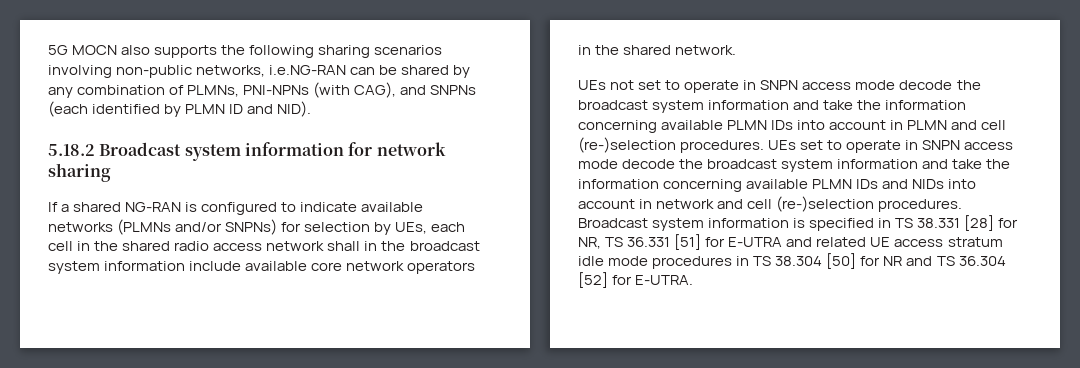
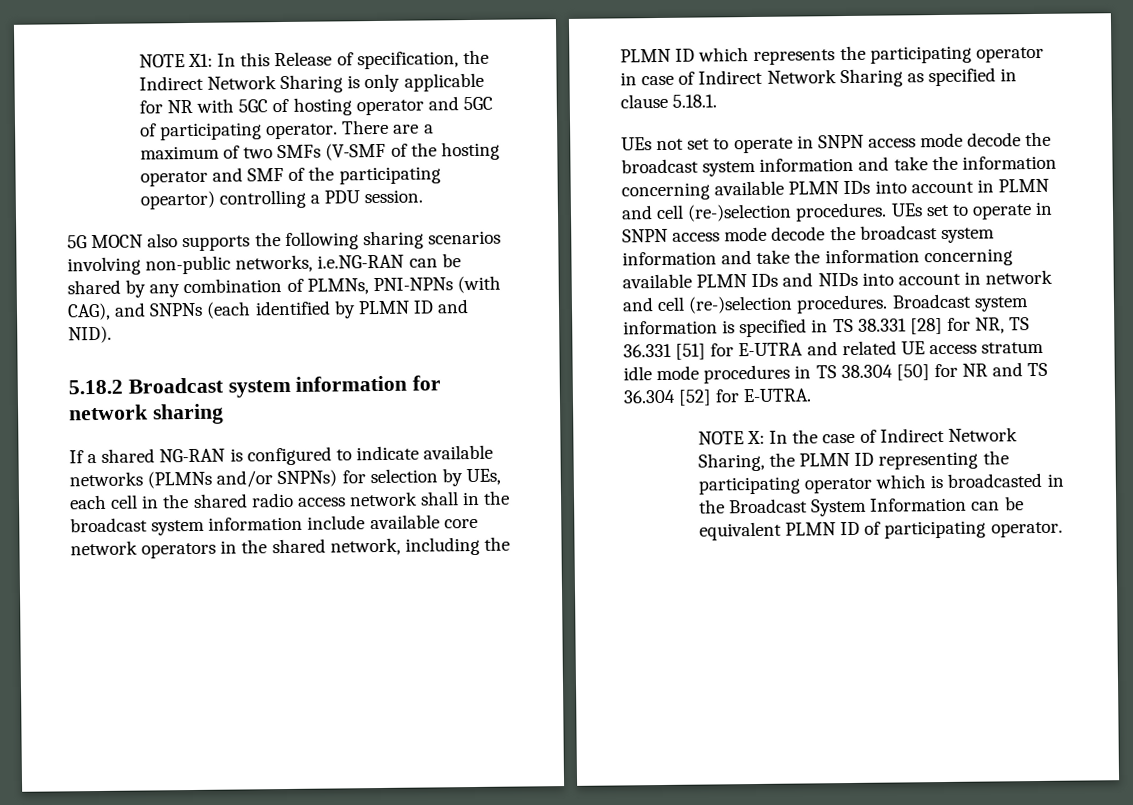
+ NOTE X1: In this Release of specification, the Indirect Network Sharing is only applicable for NR with 5GC of hosting operator and 5GC of participating operator. There are a maximum of two SMFs (V-SMF of the hosting operator and SMF of the participating opeartor) controlling a PDU session.
- If a shared NG-RAN is configured to indicate available networks (PLMNs and/or SNPNs) for selection by UEs, each cell in the shared radio access network shall in the broadcast system information include available core network operators in the shared network.
+ If a shared NG-RAN is configured to indicate available networks (PLMNs and/or SNPNs) for selection by UEs, each cell in the shared radio access network shall in the broadcast system information include available core network operators in the shared network, including the PLMN ID which represents the participating operator in case of Indirect Network Sharing as specified in clause 5.18.1.
+ NOTE X: In the case of Indirect Network Sharing, the PLMN ID representing the participating operator which is broadcasted in the Broadcast System Information can be equivalent PLMN ID of participating operator.

